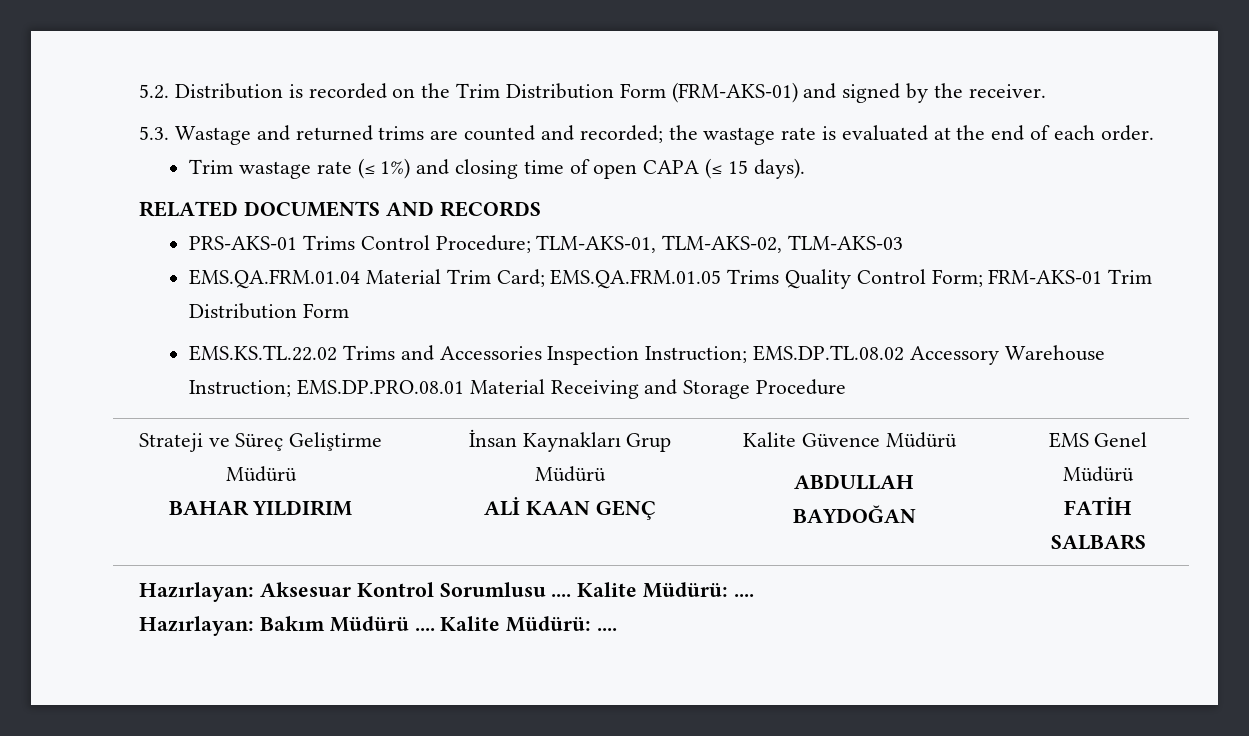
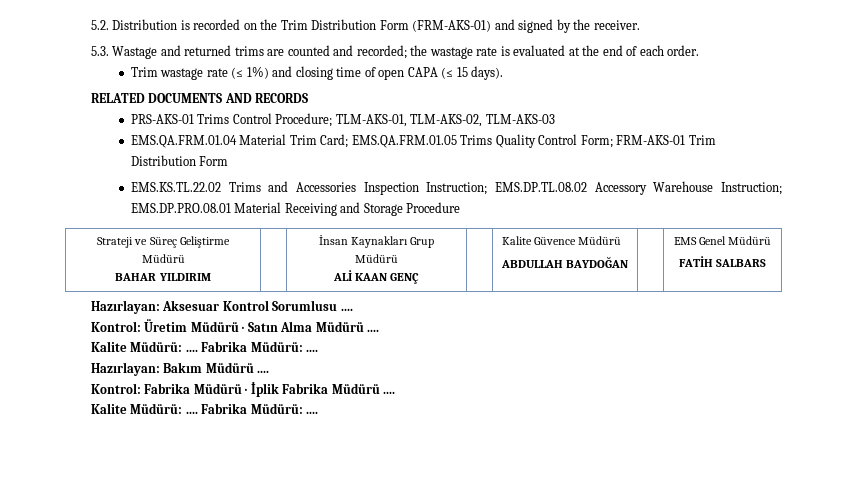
- Hazırlayan: Aksesuar Kontrol Sorumlusu .... Kalite Müdürü: ....
+ Hazırlayan: Aksesuar Kontrol Sorumlusu ....
+ Kontrol: Üretim Müdürü · Satın Alma Müdürü ....
+ Kalite Müdürü: .... Fabrika Müdürü: ....
- Hazırlayan: Bakım Müdürü .... Kalite Müdürü: ....
+ Hazırlayan: Bakım Müdürü ....
+ Kontrol: Fabrika Müdürü · İplik Fabrika Müdürü ....
+ Kalite Müdürü: .... Fabrika Müdürü: ....

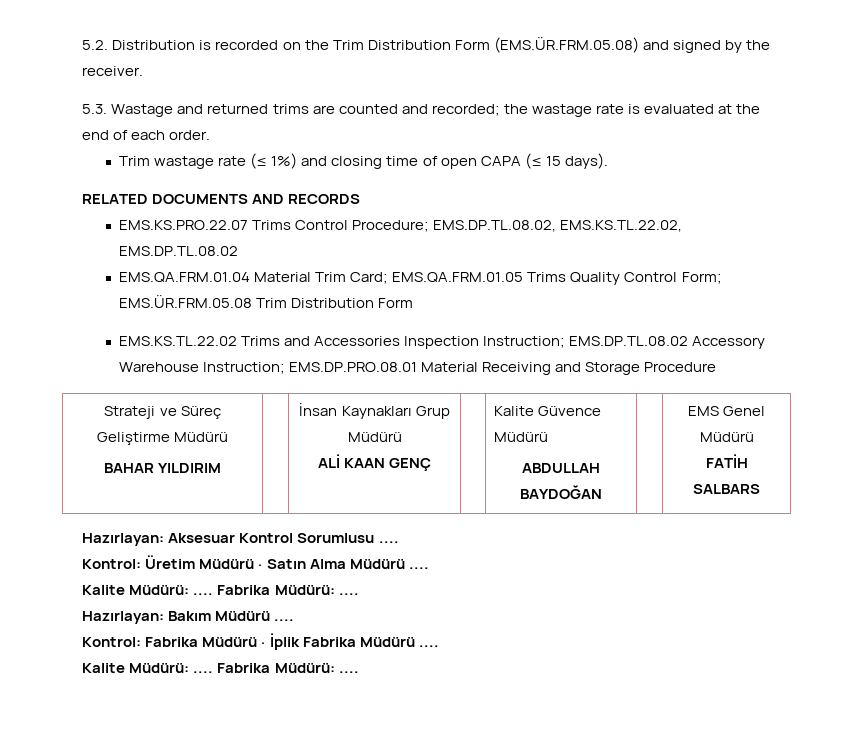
- 5.2. Distribution is recorded on the Trim Distribution Form (FRM-AKS-01) and signed by the receiver.
+ 5.2. Distribution is recorded on the Trim Distribution Form (EMS.ÜR.FRM.05.08) and signed by the receiver.
- PRS-AKS-01 Trims Control Procedure; TLM-AKS-01, TLM-AKS-02, TLM-AKS-03
+ EMS.KS.PRO.22.07 Trims Control Procedure; EMS.DP.TL.08.02, EMS.KS.TL.22.02, EMS.DP.TL.08.02
- EMS.QA.FRM.01.04 Material Trim Card; EMS.QA.FRM.01.05 Trims Quality Control Form; FRM-AKS-01 Trim Distribution Form
+ EMS.QA.FRM.01.04 Material Trim Card; EMS.QA.FRM.01.05 Trims Quality Control Form; EMS.ÜR.FRM.05.08 Trim Distribution Form

